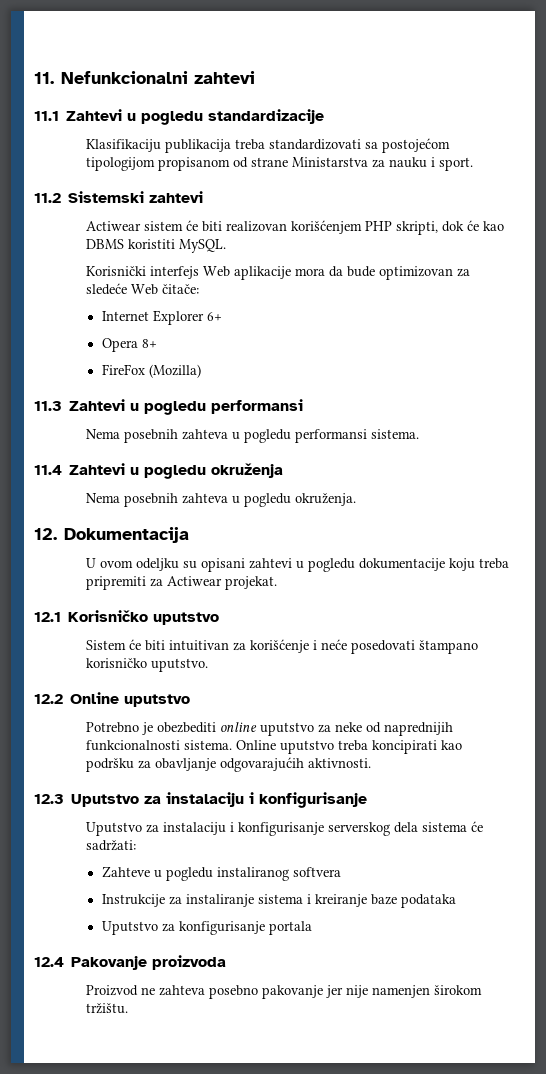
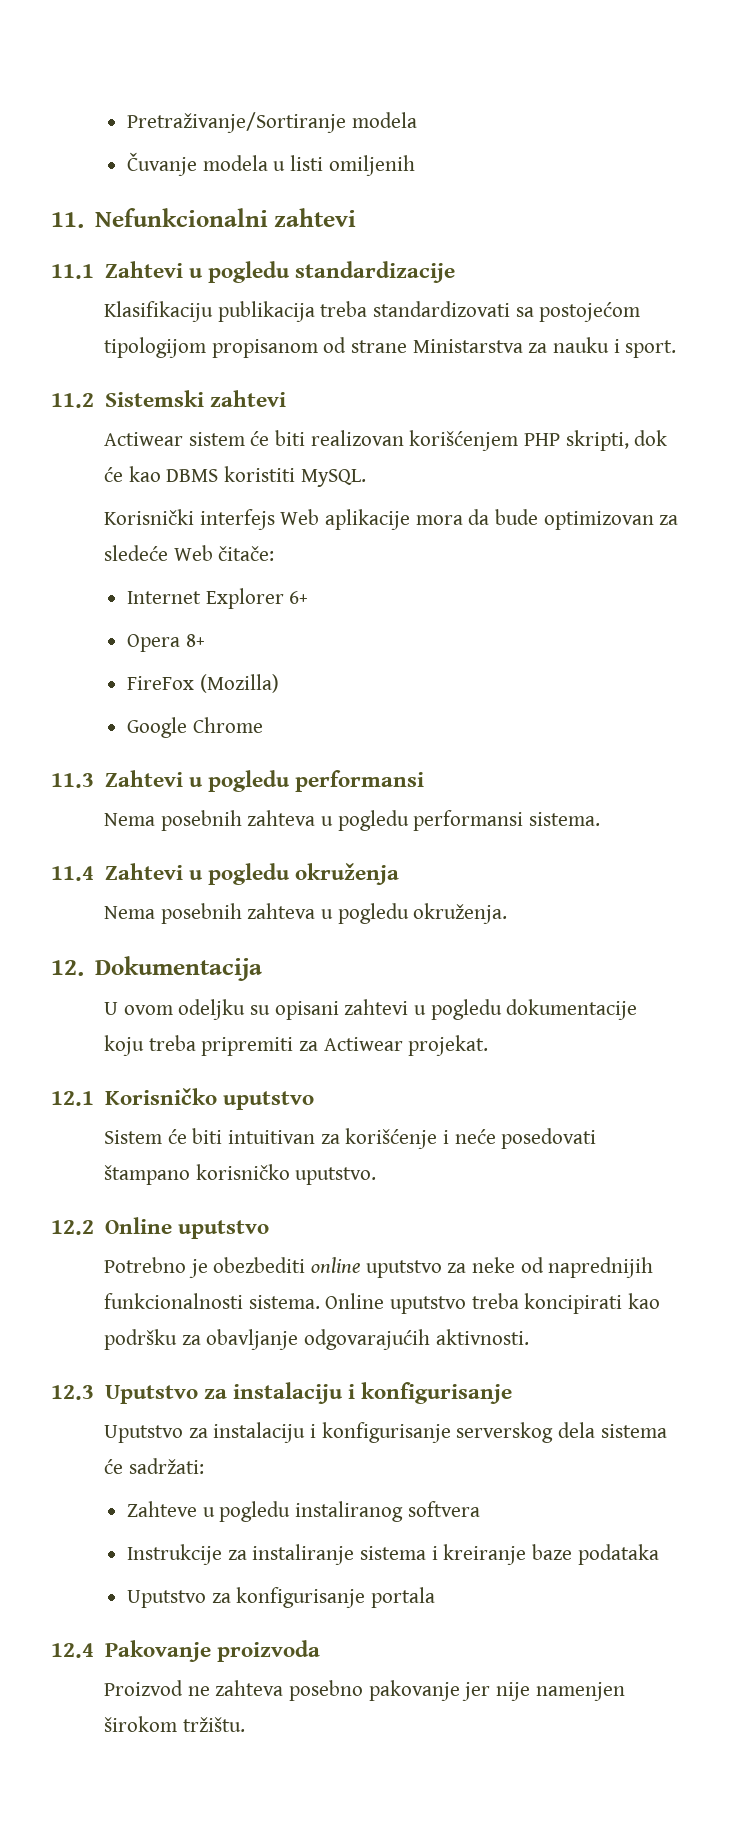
+ Pretraživanje/Sortiranje modela
+ Čuvanje modela u listi omiljenih
+ Google Chrome

